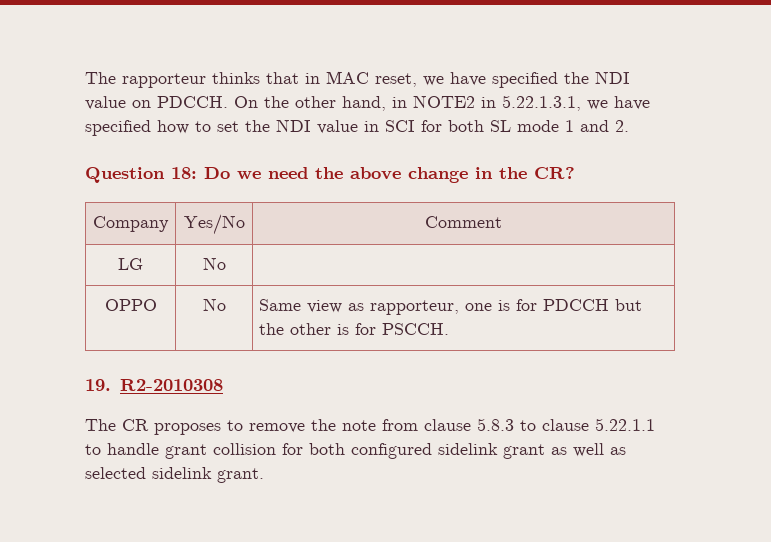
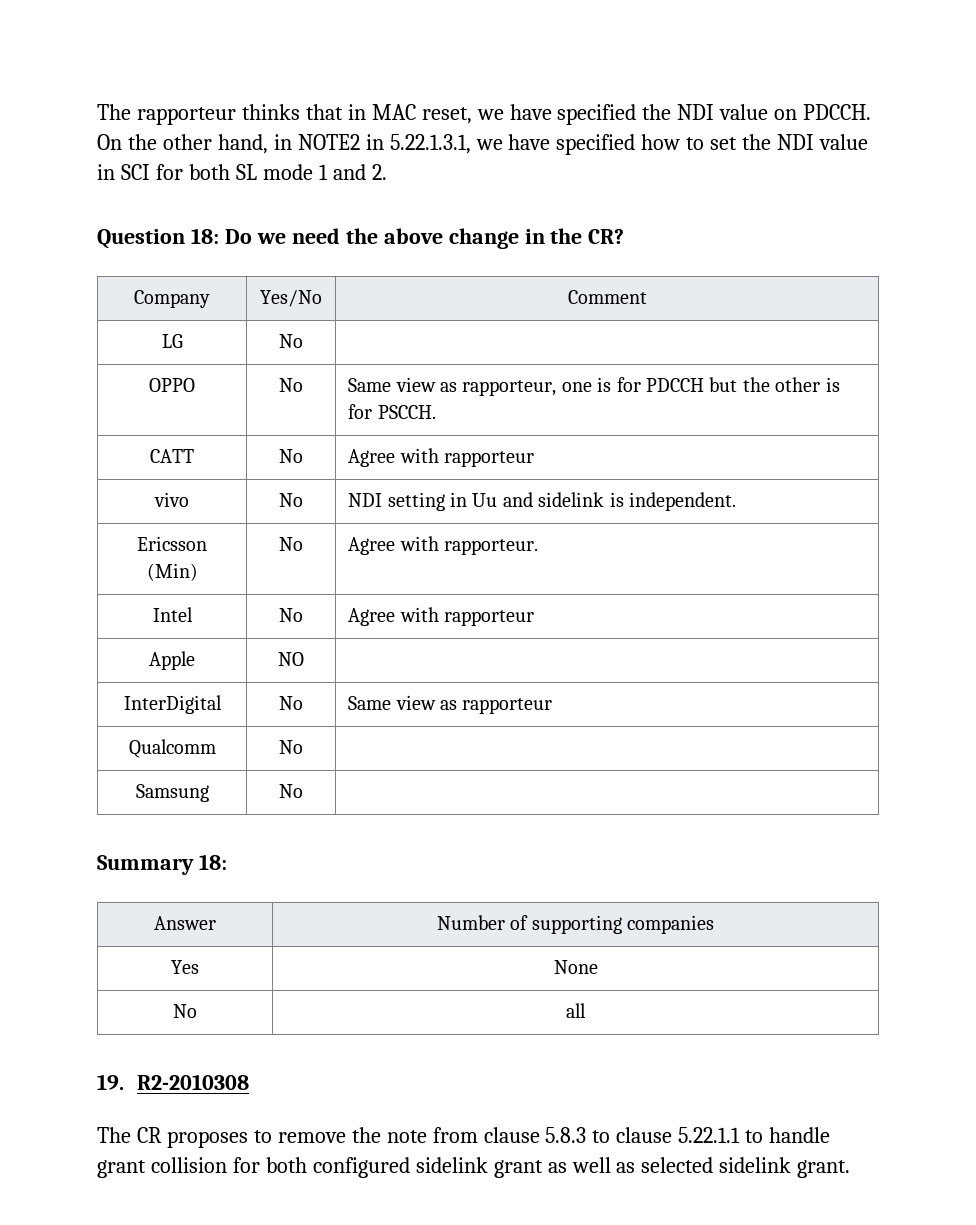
+ CATT | No | Agree with rapporteur
+ vivo | No | NDI setting in Uu and sidelink is independent.
+ Ericsson (Min) | No | Agree with rapporteur.
+ Intel | No | Agree with rapporteur
+ Apple | NO |
+ InterDigital | No | Same view as rapporteur
+ Qualcomm | No |
+ Samsung | No |
+ Summary 18:
+ Answer | Number of supporting companies
+ Yes | None
+ No | all

